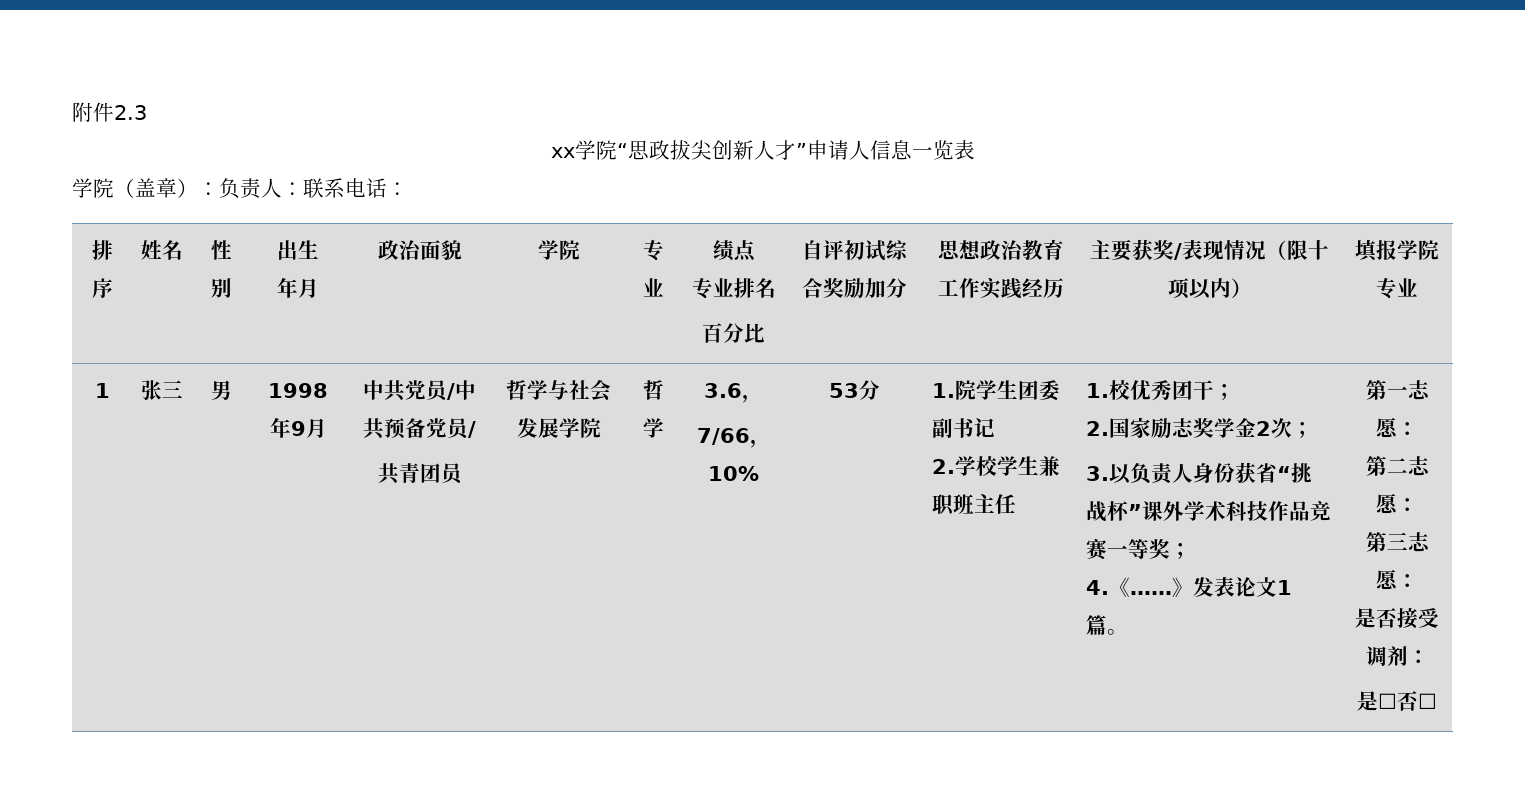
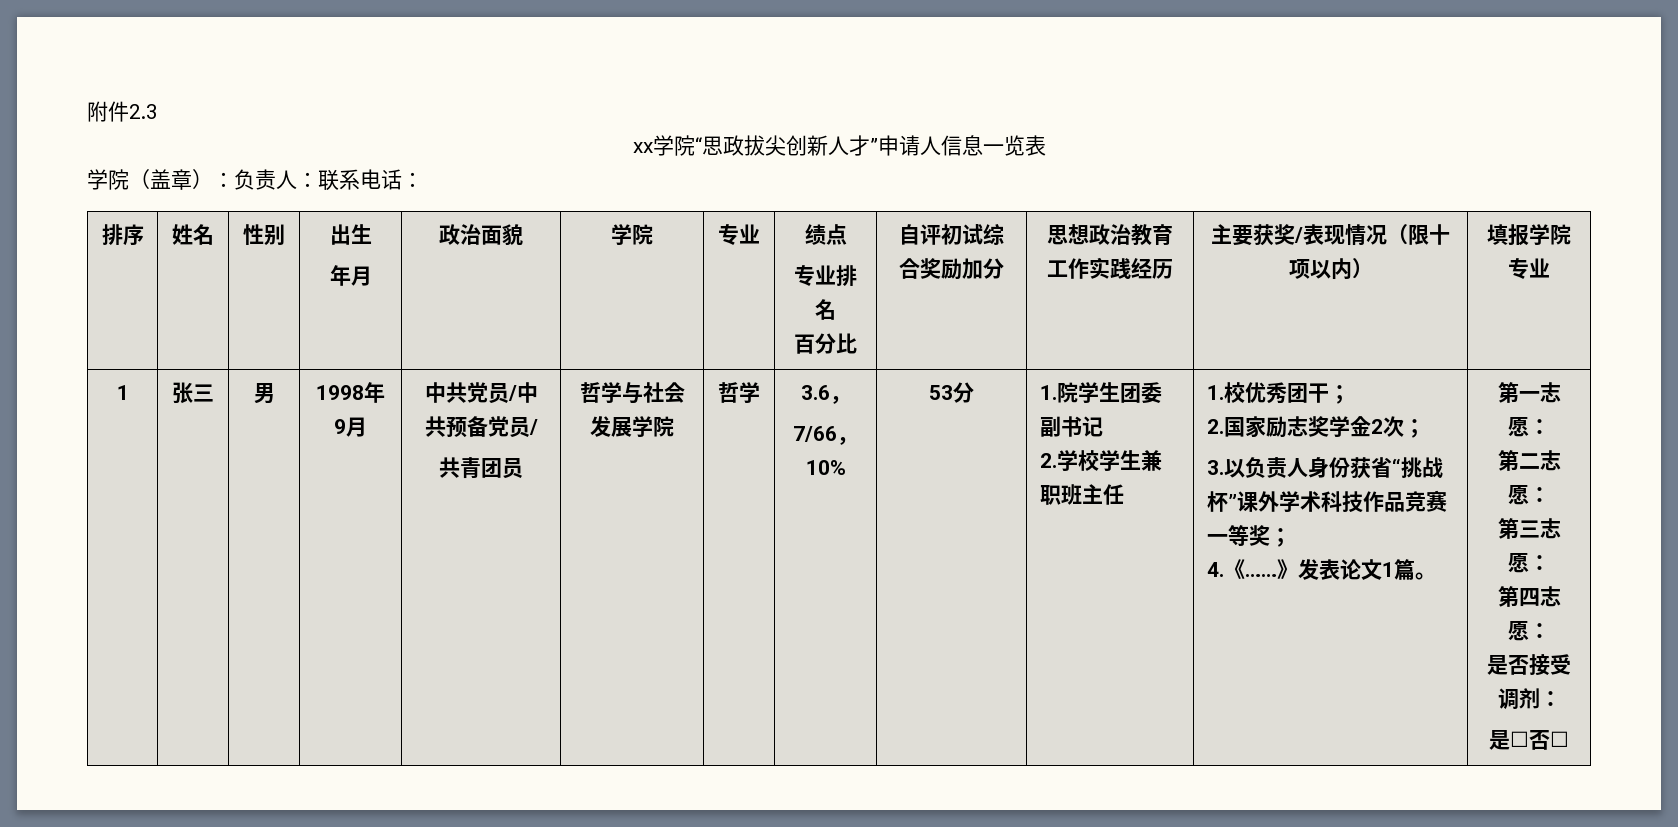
+ 第四志愿：

